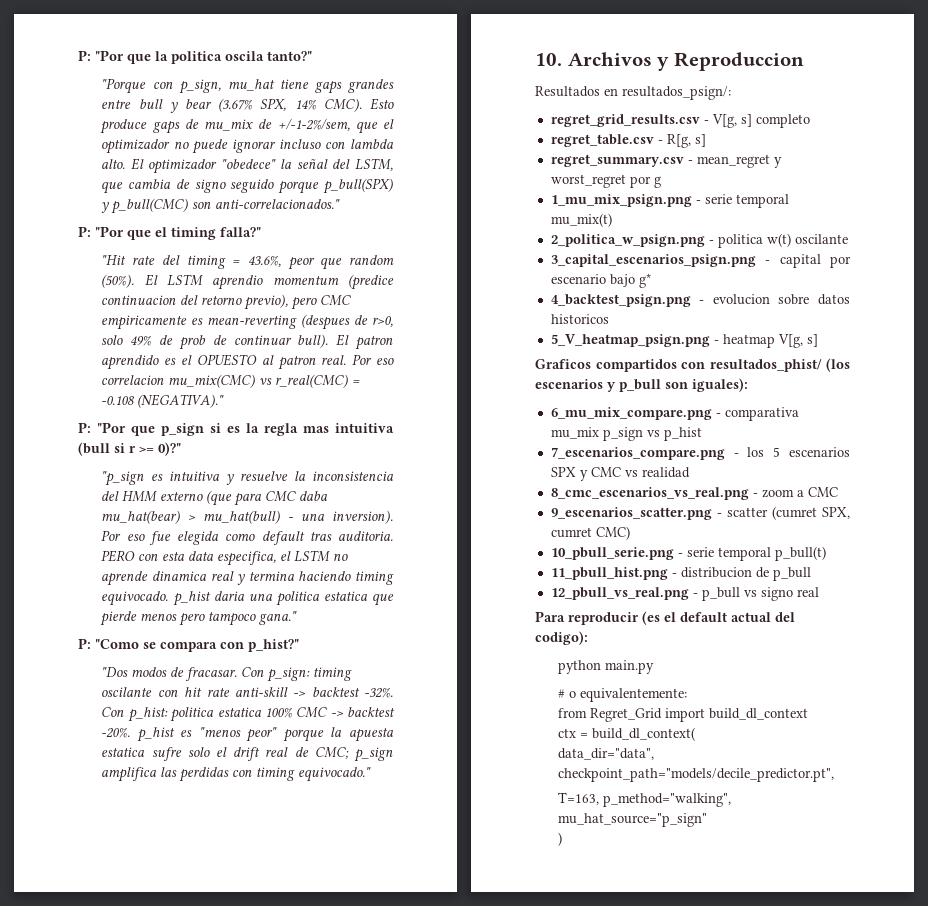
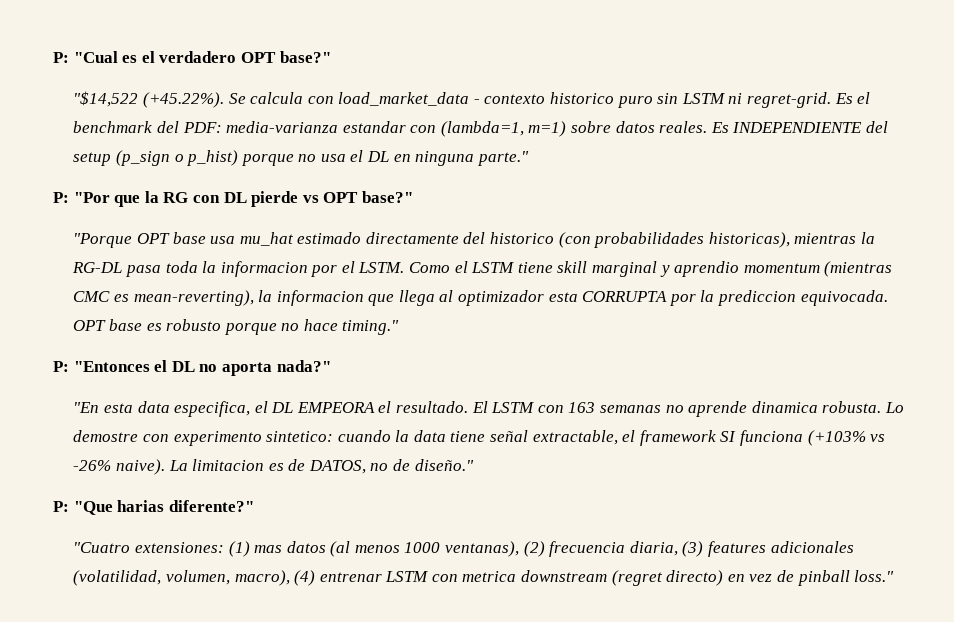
- P: "Por que la politica oscila tanto?"
- "Porque con p_sign, mu_hat tiene gaps grandes entre bull y bear (3.67% SPX, 14% CMC). Esto produce gaps de mu_mix de +/-1-2%/sem, que el optimizador no puede ignorar incluso con lambda alto. El optimizador "obedece" la señal del LSTM, que cambia de signo seguido porque p_bull(SPX) y p_bull(CMC) son anti-correlacionados."
- P: "Por que el timing falla?"
- "Hit rate del timing = 43.6%, peor que random (50%). El LSTM aprendio momentum (predice continuacion del retorno previo), pero CMC empiricamente es mean-reverting (despues de r>0, solo 49% de prob de continuar bull). El patron aprendido es el OPUESTO al patron real. Por eso correlacion mu_mix(CMC) vs r_real(CMC) = -0.108 (NEGATIVA)."
- P: "Por que p_sign si es la regla mas intuitiva (bull si r >= 0)?"
- "p_sign es intuitiva y resuelve la inconsistencia del HMM externo (que para CMC daba mu_hat(bear) > mu_hat(bull) - una inversion). Por eso fue elegida como default tras auditoria. PERO con esta data especifica, el LSTM no aprende dinamica real y termina haciendo timing equivocado. p_hist daria una politica estatica que pierde menos pero tampoco gana."
- P: "Como se compara con p_hist?"
- "Dos modos de fracasar. Con p_sign: timing oscilante con hit rate anti-skill -> backtest -32%. Con p_hist: politica estatica 100% CMC -> backtest -20%. p_hist es "menos peor" porque la apuesta estatica sufre solo el drift real de CMC; p_sign amplifica las perdidas con timing equivocado."
- 10. Archivos y Reproduccion
- Resultados en resultados_psign/:
- regret_grid_results.csv - V[g, s] completo
- regret_table.csv - R[g, s]
- regret_summary.csv - mean_regret y worst_regret por g
- 1_mu_mix_psign.png - serie temporal mu_mix(t)
- 2_politica_w_psign.png - politica w(t) oscilante
- 3_capital_escenarios_psign.png - capital por escenario bajo g*
- 4_backtest_psign.png - evolucion sobre datos historicos
- 5_V_heatmap_psign.png - heatmap V[g, s]
- Graficos compartidos con resultados_phist/ (los escenarios y p_bull son iguales):
- 6_mu_mix_compare.png - comparativa mu_mix p_sign vs p_hist
- 7_escenarios_compare.png - los 5 escenarios SPX y CMC vs realidad
- 8_cmc_escenarios_vs_real.png - zoom a CMC
- 9_escenarios_scatter.png - scatter (cumret SPX, cumret CMC)
- 10_pbull_serie.png - serie temporal p_bull(t)
- 11_pbull_hist.png - distribucion de p_bull
- 12_pbull_vs_real.png - p_bull vs signo real
- Para reproducir (es el default actual del codigo):
- python main.py
- # o equivalentemente:
- from Regret_Grid import build_dl_context
- ctx = build_dl_context(
- data_dir="data", checkpoint_path="models/decile_predictor.pt",
- T=163, p_method="walking", mu_hat_source="p_sign"
- )
+ P: "Cual es el verdadero OPT base?"
+ "$14,522 (+45.22%). Se calcula con load_market_data - contexto historico puro sin LSTM ni regret-grid. Es el benchmark del PDF: media-varianza estandar con (lambda=1, m=1) sobre datos reales. Es INDEPENDIENTE del setup (p_sign o p_hist) porque no usa el DL en ninguna parte."
+ P: "Por que la RG con DL pierde vs OPT base?"
+ "Porque OPT base usa mu_hat estimado directamente del historico (con probabilidades historicas), mientras la RG-DL pasa toda la informacion por el LSTM. Como el LSTM tiene skill marginal y aprendio momentum (mientras CMC es mean-reverting), la informacion que llega al optimizador esta CORRUPTA por la prediccion equivocada. OPT base es robusto porque no hace timing."
+ P: "Entonces el DL no aporta nada?"
+ "En esta data especifica, el DL EMPEORA el resultado. El LSTM con 163 semanas no aprende dinamica robusta. Lo demostre con experimento sintetico: cuando la data tiene señal extractable, el framework SI funciona (+103% vs -26% naive). La limitacion es de DATOS, no de diseño."
+ P: "Que harias diferente?"
+ "Cuatro extensiones: (1) mas datos (al menos 1000 ventanas), (2) frecuencia diaria, (3) features adicionales (volatilidad, volumen, macro), (4) entrenar LSTM con metrica downstream (regret directo) en vez de pinball loss."

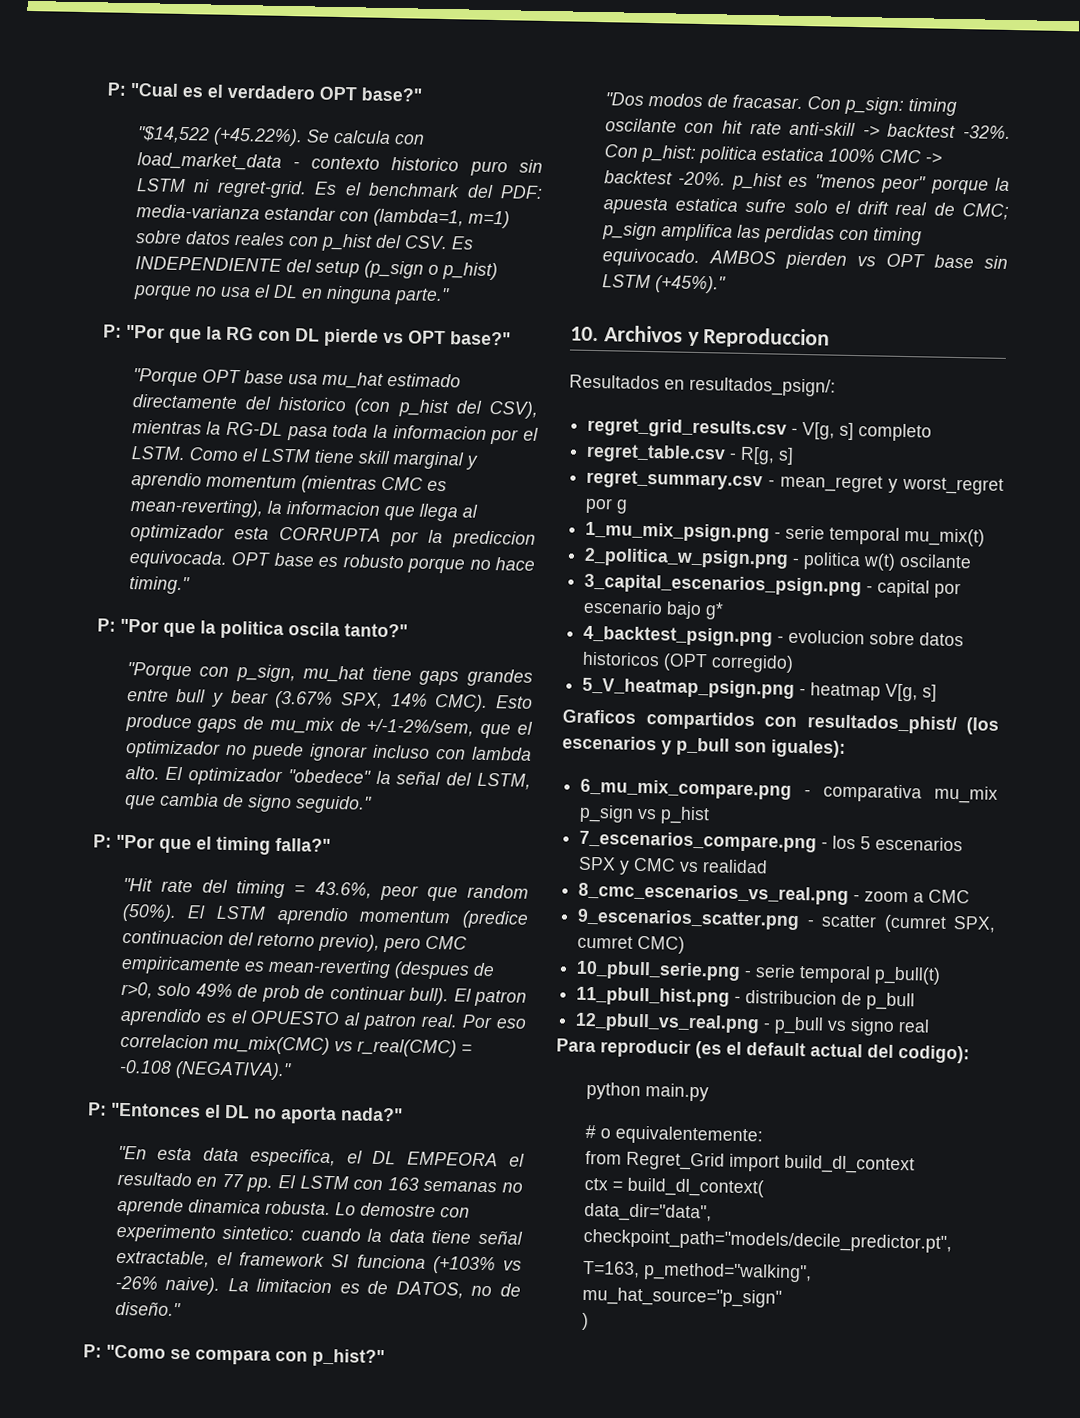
- Es el benchmark del PDF: media-varianza estandar con (lambda=1, m=1) sobre datos reales. Es INDEPENDIENTE del setup (p_sign o p_hist) porque no usa el DL en ninguna parte."
+ Es el benchmark del PDF: media-varianza estandar con (lambda=1, m=1) sobre datos reales con p_hist del CSV. Es INDEPENDIENTE del setup (p_sign o p_hist) porque no usa el DL en ninguna parte."
- "Porque OPT base usa mu_hat estimado directamente del historico (con probabilidades historicas), mientras la RG-DL pasa toda la informacion por el LSTM.
+ "Porque OPT base usa mu_hat estimado directamente del historico (con p_hist del CSV), mientras la RG-DL pasa toda la informacion por el LSTM.
+ P: "Por que la politica oscila tanto?"
+ "Porque con p_sign, mu_hat tiene gaps grandes entre bull y bear (3.67% SPX, 14% CMC). Esto produce gaps de mu_mix de +/-1-2%/sem, que el optimizador no puede ignorar incluso con lambda alto. El optimizador "obedece" la señal del LSTM, que cambia de signo seguido."
+ P: "Por que el timing falla?"
+ "Hit rate del timing = 43.6%, peor que random (50%). El LSTM aprendio momentum (predice continuacion del retorno previo), pero CMC empiricamente es mean-reverting (despues de r>0, solo 49% de prob de continuar bull). El patron aprendido es el OPUESTO al patron real. Por eso correlacion mu_mix(CMC) vs r_real(CMC) = -0.108 (NEGATIVA)."
- "En esta data especifica, el DL EMPEORA el resultado. El LSTM con 163 semanas no aprende dinamica robusta.
+ "En esta data especifica, el DL EMPEORA el resultado en 77 pp. El LSTM con 163 semanas no aprende dinamica robusta.
- P: "Que harias diferente?"
- "Cuatro extensiones: (1) mas datos (al menos 1000 ventanas), (2) frecuencia diaria, (3) features adicionales (volatilidad, volumen, macro), (4) entrenar LSTM con metrica downstream (regret directo) en vez de pinball loss."
+ P: "Como se compara con p_hist?"
+ "Dos modos de fracasar. Con p_sign: timing oscilante con hit rate anti-skill -> backtest -32%. Con p_hist: politica estatica 100% CMC -> backtest -20%. p_hist es "menos peor" porque la apuesta estatica sufre solo el drift real de CMC; p_sign amplifica las perdidas con timing equivocado. AMBOS pierden vs OPT base sin LSTM (+45%)."
+ 10. Archivos y Reproduccion
+ Resultados en resultados_psign/:
+ regret_grid_results.csv - V[g, s] completo
+ regret_table.csv - R[g, s]
+ regret_summary.csv - mean_regret y worst_regret por g
+ 1_mu_mix_psign.png - serie temporal mu_mix(t)
+ 2_politica_w_psign.png - politica w(t) oscilante
+ 3_capital_escenarios_psign.png - capital por escenario bajo g*
+ 4_backtest_psign.png - evolucion sobre datos historicos (OPT corregido)
+ 5_V_heatmap_psign.png - heatmap V[g, s]
+ Graficos compartidos con resultados_phist/ (los escenarios y p_bull son iguales):
+ 6_mu_mix_compare.png - comparativa mu_mix p_sign vs p_hist
+ 7_escenarios_compare.png - los 5 escenarios SPX y CMC vs realidad
+ 8_cmc_escenarios_vs_real.png - zoom a CMC
+ 9_escenarios_scatter.png - scatter (cumret SPX, cumret CMC)
+ 10_pbull_serie.png - serie temporal p_bull(t)
+ 11_pbull_hist.png - distribucion de p_bull
+ 12_pbull_vs_real.png - p_bull vs signo real
+ Para reproducir (es el default actual del codigo):
+ python main.py
+ # o equivalentemente:
+ from Regret_Grid import build_dl_context
+ ctx = build_dl_context(
+ data_dir="data", checkpoint_path="models/decile_predictor.pt",
+ T=163, p_method="walking", mu_hat_source="p_sign"
+ )

